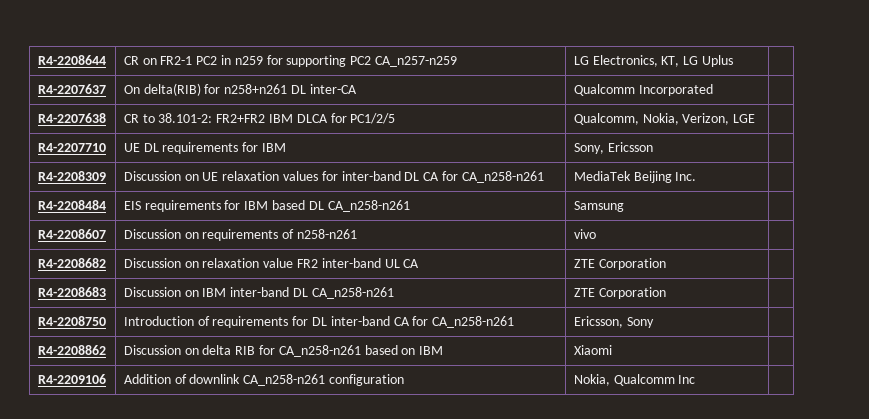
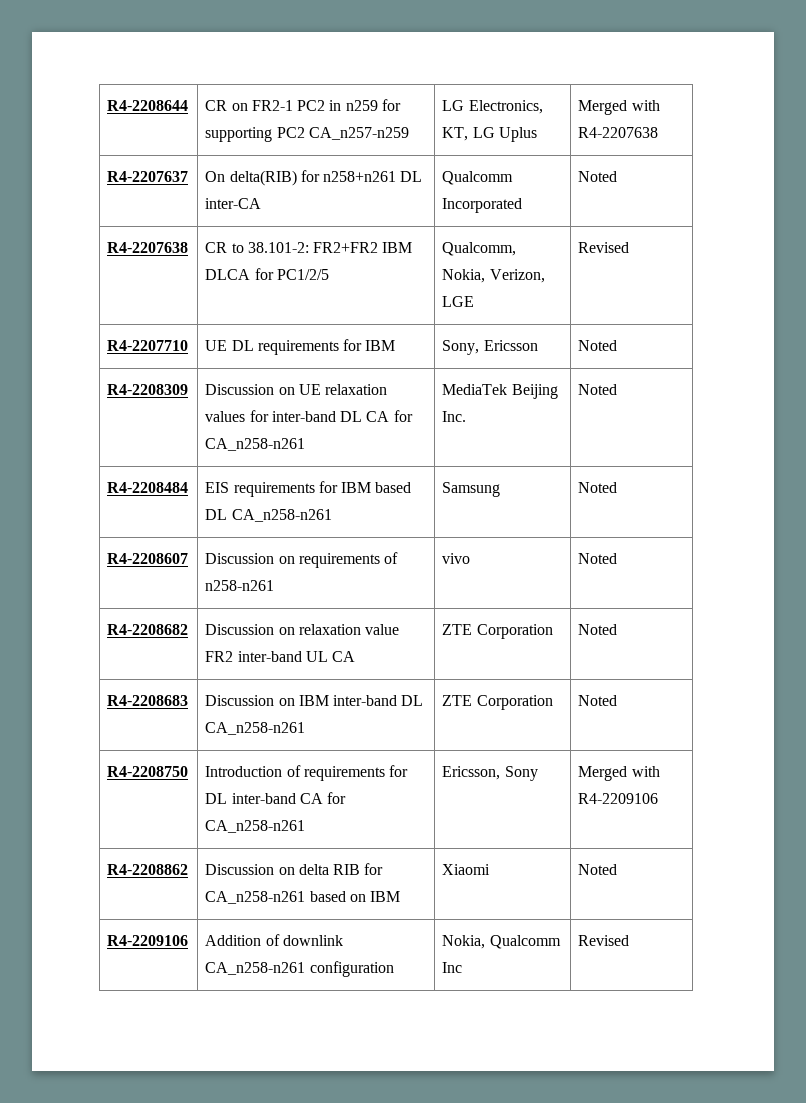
- R4-2208644 | CR on FR2-1 PC2 in n259 for supporting PC2 CA_n257-n259 | LG Electronics, KT, LG Uplus |
+ R4-2208644 | CR on FR2-1 PC2 in n259 for supporting PC2 CA_n257-n259 | LG Electronics, KT, LG Uplus | Merged with R4-2207638
- R4-2207637 | On delta(RIB) for n258+n261 DL inter-CA | Qualcomm Incorporated |
+ R4-2207637 | On delta(RIB) for n258+n261 DL inter-CA | Qualcomm Incorporated | Noted
- R4-2207638 | CR to 38.101-2: FR2+FR2 IBM DLCA for PC1/2/5 | Qualcomm, Nokia, Verizon, LGE |
+ R4-2207638 | CR to 38.101-2: FR2+FR2 IBM DLCA for PC1/2/5 | Qualcomm, Nokia, Verizon, LGE | Revised
- R4-2207710 | UE DL requirements for IBM | Sony, Ericsson |
+ R4-2207710 | UE DL requirements for IBM | Sony, Ericsson | Noted
- R4-2208309 | Discussion on UE relaxation values for inter-band DL CA for CA_n258-n261 | MediaTek Beijing Inc. |
+ R4-2208309 | Discussion on UE relaxation values for inter-band DL CA for CA_n258-n261 | MediaTek Beijing Inc. | Noted
- R4-2208484 | EIS requirements for IBM based DL CA_n258-n261 | Samsung |
+ R4-2208484 | EIS requirements for IBM based DL CA_n258-n261 | Samsung | Noted
- R4-2208607 | Discussion on requirements of n258-n261 | vivo |
+ R4-2208607 | Discussion on requirements of n258-n261 | vivo | Noted
- R4-2208682 | Discussion on relaxation value FR2 inter-band UL CA | ZTE Corporation |
+ R4-2208682 | Discussion on relaxation value FR2 inter-band UL CA | ZTE Corporation | Noted
- R4-2208683 | Discussion on IBM inter-band DL CA_n258-n261 | ZTE Corporation |
+ R4-2208683 | Discussion on IBM inter-band DL CA_n258-n261 | ZTE Corporation | Noted
- R4-2208750 | Introduction of requirements for DL inter-band CA for CA_n258-n261 | Ericsson, Sony |
+ R4-2208750 | Introduction of requirements for DL inter-band CA for CA_n258-n261 | Ericsson, Sony | Merged with R4-2209106
- R4-2208862 | Discussion on delta RIB for CA_n258-n261 based on IBM | Xiaomi |
+ R4-2208862 | Discussion on delta RIB for CA_n258-n261 based on IBM | Xiaomi | Noted
- R4-2209106 | Addition of downlink CA_n258-n261 configuration | Nokia, Qualcomm Inc |
+ R4-2209106 | Addition of downlink CA_n258-n261 configuration | Nokia, Qualcomm Inc | Revised

